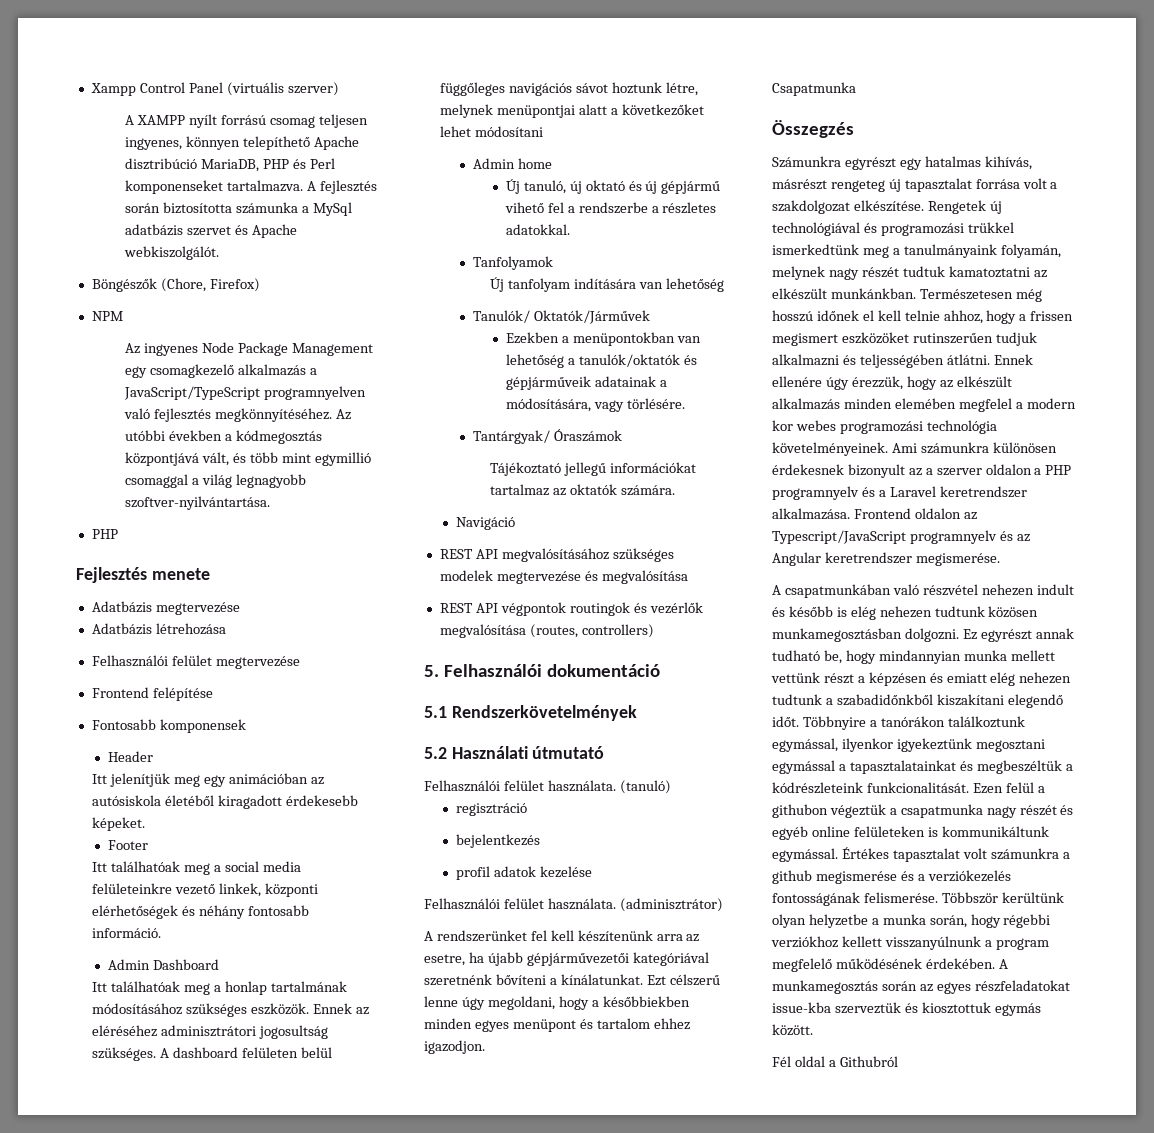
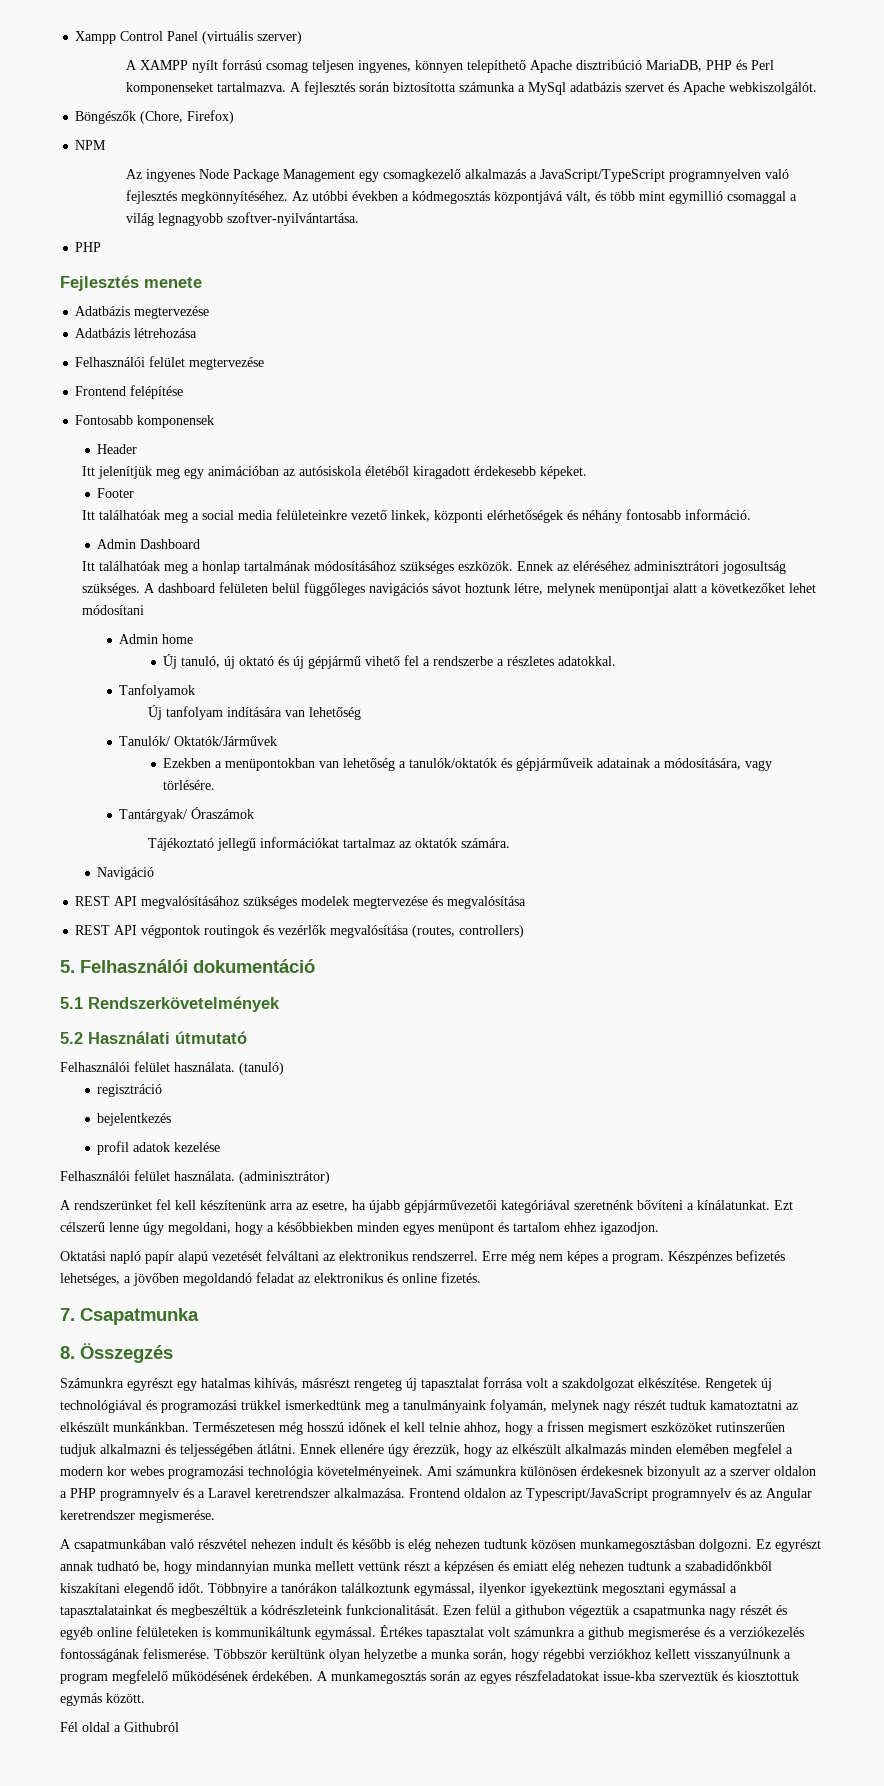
- Csapatmunka
+ Oktatási napló papír alapú vezetését felváltani az elektronikus rendszerrel. Erre még nem képes a program. Készpénzes befizetés lehetséges, a jövőben megoldandó feladat az elektronikus és online fizetés.
+ 7. Csapatmunka
- Összegzés
+ 8. Összegzés

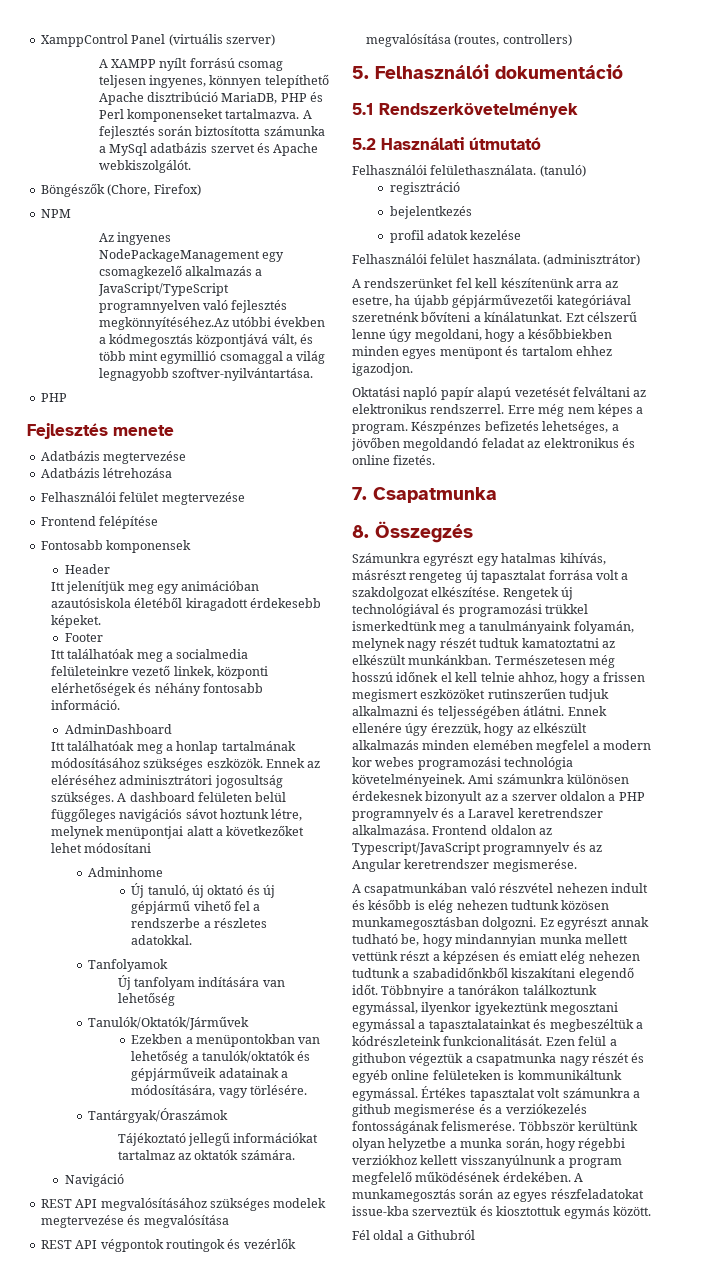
- Xampp Control Panel (virtuális szerver)
+ XamppControl Panel (virtuális szerver)
- Az ingyenes Node Package Management egy csomagkezelő alkalmazás a JavaScript/TypeScript programnyelven való fejlesztés megkönnyítéséhez. Az utóbbi években a kódmegosztás központjává vált, és több mint egymillió csomaggal a világ legnagyobb szoftver-nyilvántartása.
+ Az ingyenes NodePackageManagement egy csomagkezelő alkalmazás a JavaScript/TypeScript programnyelven való fejlesztés megkönnyítéséhez.Az utóbbi években a kódmegosztás központjává vált, és több mint egymillió csomaggal a világ legnagyobb szoftver-nyilvántartása.
- Itt jelenítjük meg egy animációban az autósiskola életéből kiragadott érdekesebb képeket.
+ Itt jelenítjük meg egy animációban azautósiskola életéből kiragadott érdekesebb képeket.
- Itt találhatóak meg a social media felületeinkre vezető linkek, központi elérhetőségek és néhány fontosabb információ.
+ Itt találhatóak meg a socialmedia felületeinkre vezető linkek, központi elérhetőségek és néhány fontosabb információ.
- Admin Dashboard
+ AdminDashboard
- Admin home
+ Adminhome
- Tanulók/ Oktatók/Járművek
+ Tanulók/Oktatók/Járművek
- Tantárgyak/ Óraszámok
+ Tantárgyak/Óraszámok
  5.2 Használati útmutató
- Felhasználói felület használata.
+ Felhasználói felülethasználata.

